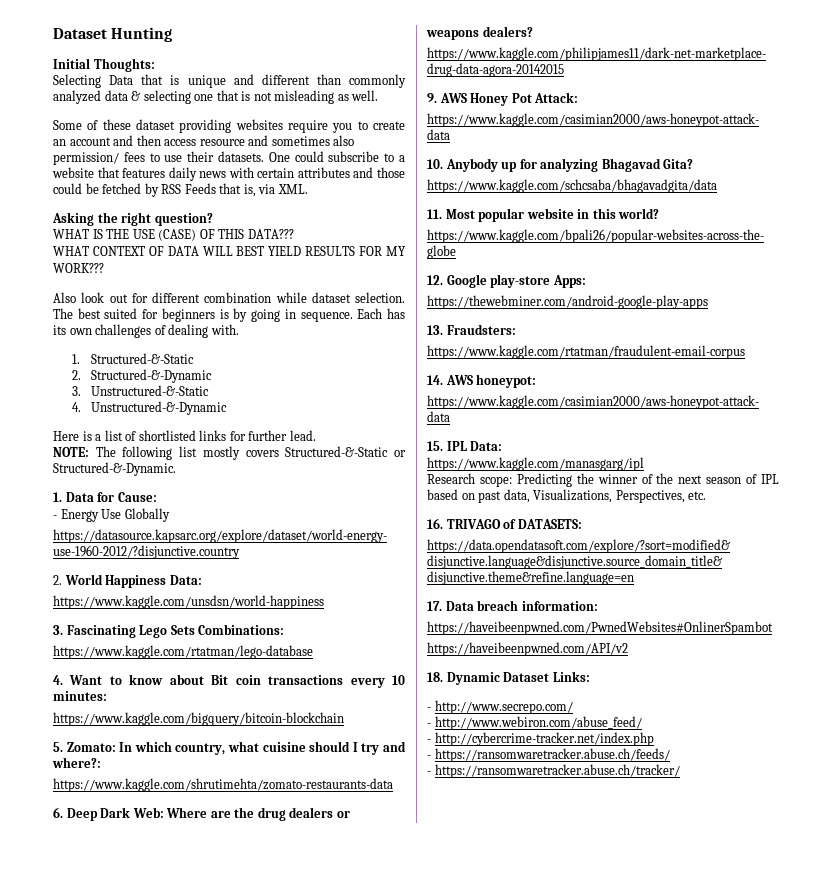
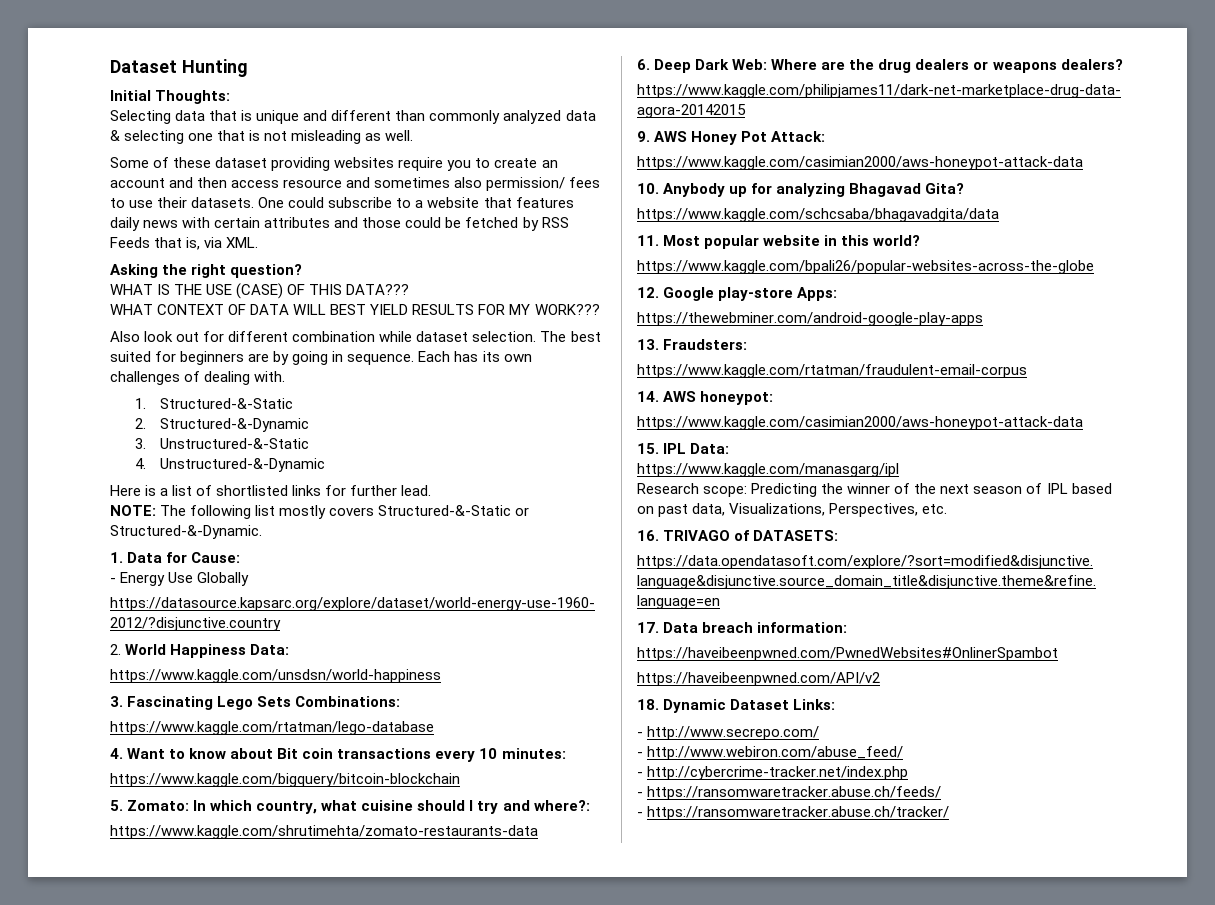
- Selecting Data that is unique and different than commonly analyzed data & selecting one that is not misleading as well.
+ Selecting data that is unique and different than commonly analyzed data & selecting one that is not misleading as well.
- The best suited for beginners is by going in sequence.
+ The best suited for beginners are by going in sequence.

